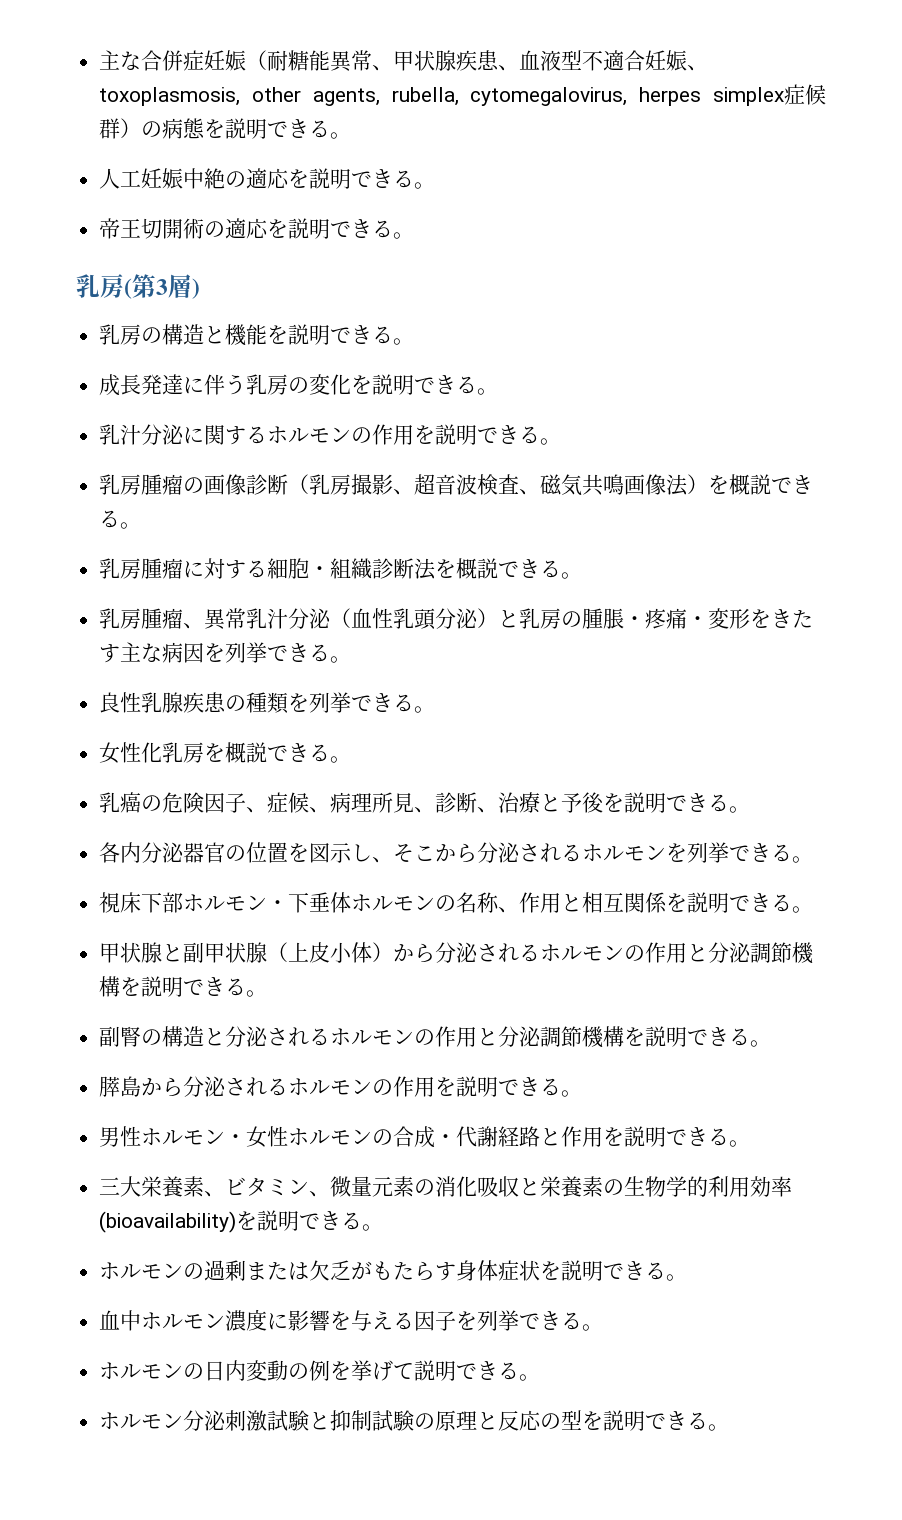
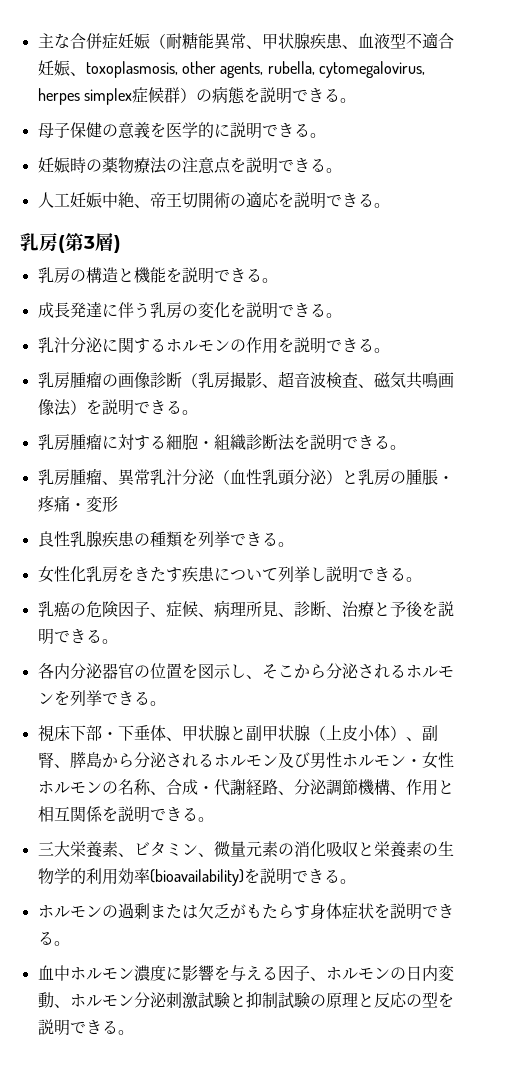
- 人工妊娠中絶の適応を説明できる。
- 帝王切開術の適応を説明できる。
+ 母子保健の意義を医学的に説明できる。
+ 妊娠時の薬物療法の注意点を説明できる。
+ 人工妊娠中絶、帝王切開術の適応を説明できる。
- 乳房腫瘤の画像診断（乳房撮影、超音波検査、磁気共鳴画像法）を概説できる。
+ 乳房腫瘤の画像診断（乳房撮影、超音波検査、磁気共鳴画像法）を説明できる。
- 乳房腫瘤に対する細胞・組織診断法を概説できる。
+ 乳房腫瘤に対する細胞・組織診断法を説明できる。
- 乳房腫瘤、異常乳汁分泌（血性乳頭分泌）と乳房の腫脹・疼痛・変形をきたす主な病因を列挙できる。
+ 乳房腫瘤、異常乳汁分泌（血性乳頭分泌）と乳房の腫脹・疼痛・変形
- 女性化乳房を概説できる。
+ 女性化乳房をきたす疾患について列挙し説明できる。
- 視床下部ホルモン・下垂体ホルモンの名称、作用と相互関係を説明できる。
- 甲状腺と副甲状腺（上皮小体）から分泌されるホルモンの作用と分泌調節機構を説明できる。
- 副腎の構造と分泌されるホルモンの作用と分泌調節機構を説明できる。
- 膵島から分泌されるホルモンの作用を説明できる。
- 男性ホルモン・女性ホルモンの合成・代謝経路と作用を説明できる。
+ 視床下部・下垂体、甲状腺と副甲状腺（上皮小体）、副腎、膵島から分泌されるホルモン及び男性ホルモン・女性ホルモンの名称、合成・代謝経路、分泌調節機構、作用と相互関係を説明できる。
- 血中ホルモン濃度に影響を与える因子を列挙できる。
- ホルモンの日内変動の例を挙げて説明できる。
- ホルモン分泌刺激試験と抑制試験の原理と反応の型を説明できる。
+ 血中ホルモン濃度に影響を与える因子、ホルモンの日内変動、ホルモン分泌刺激試験と抑制試験の原理と反応の型を説明できる。

